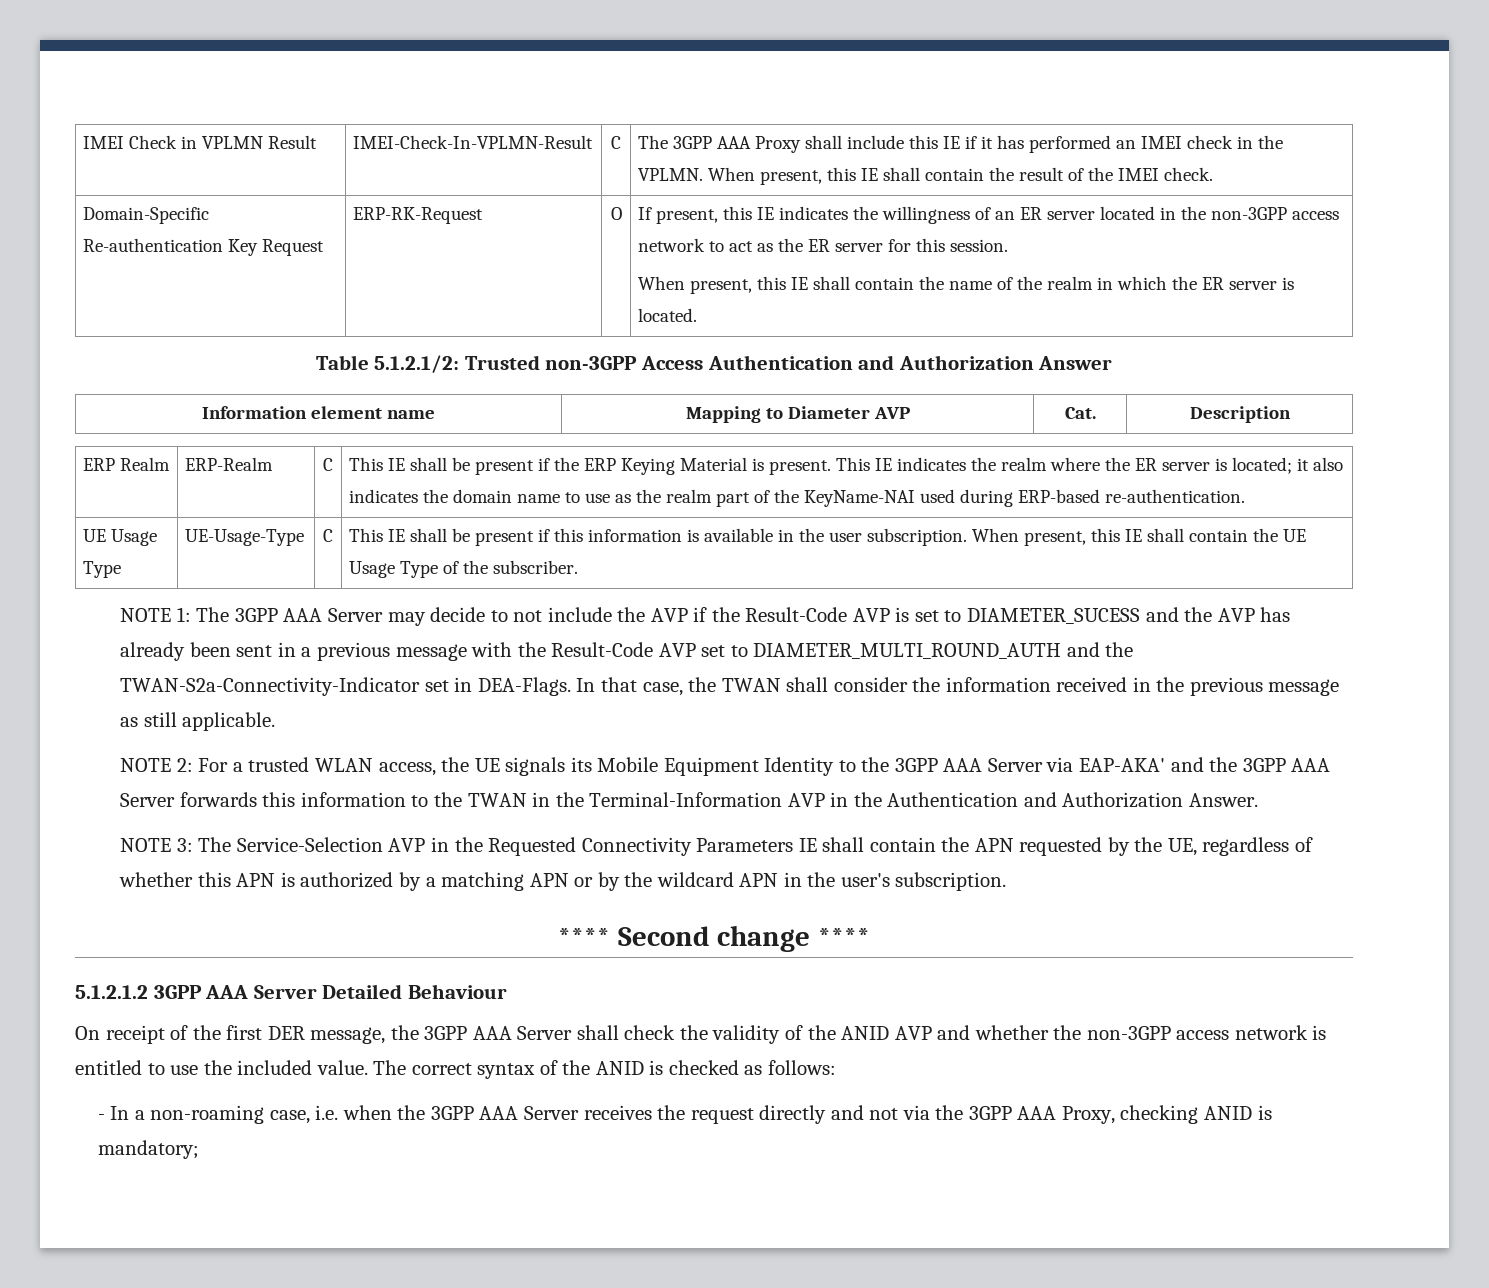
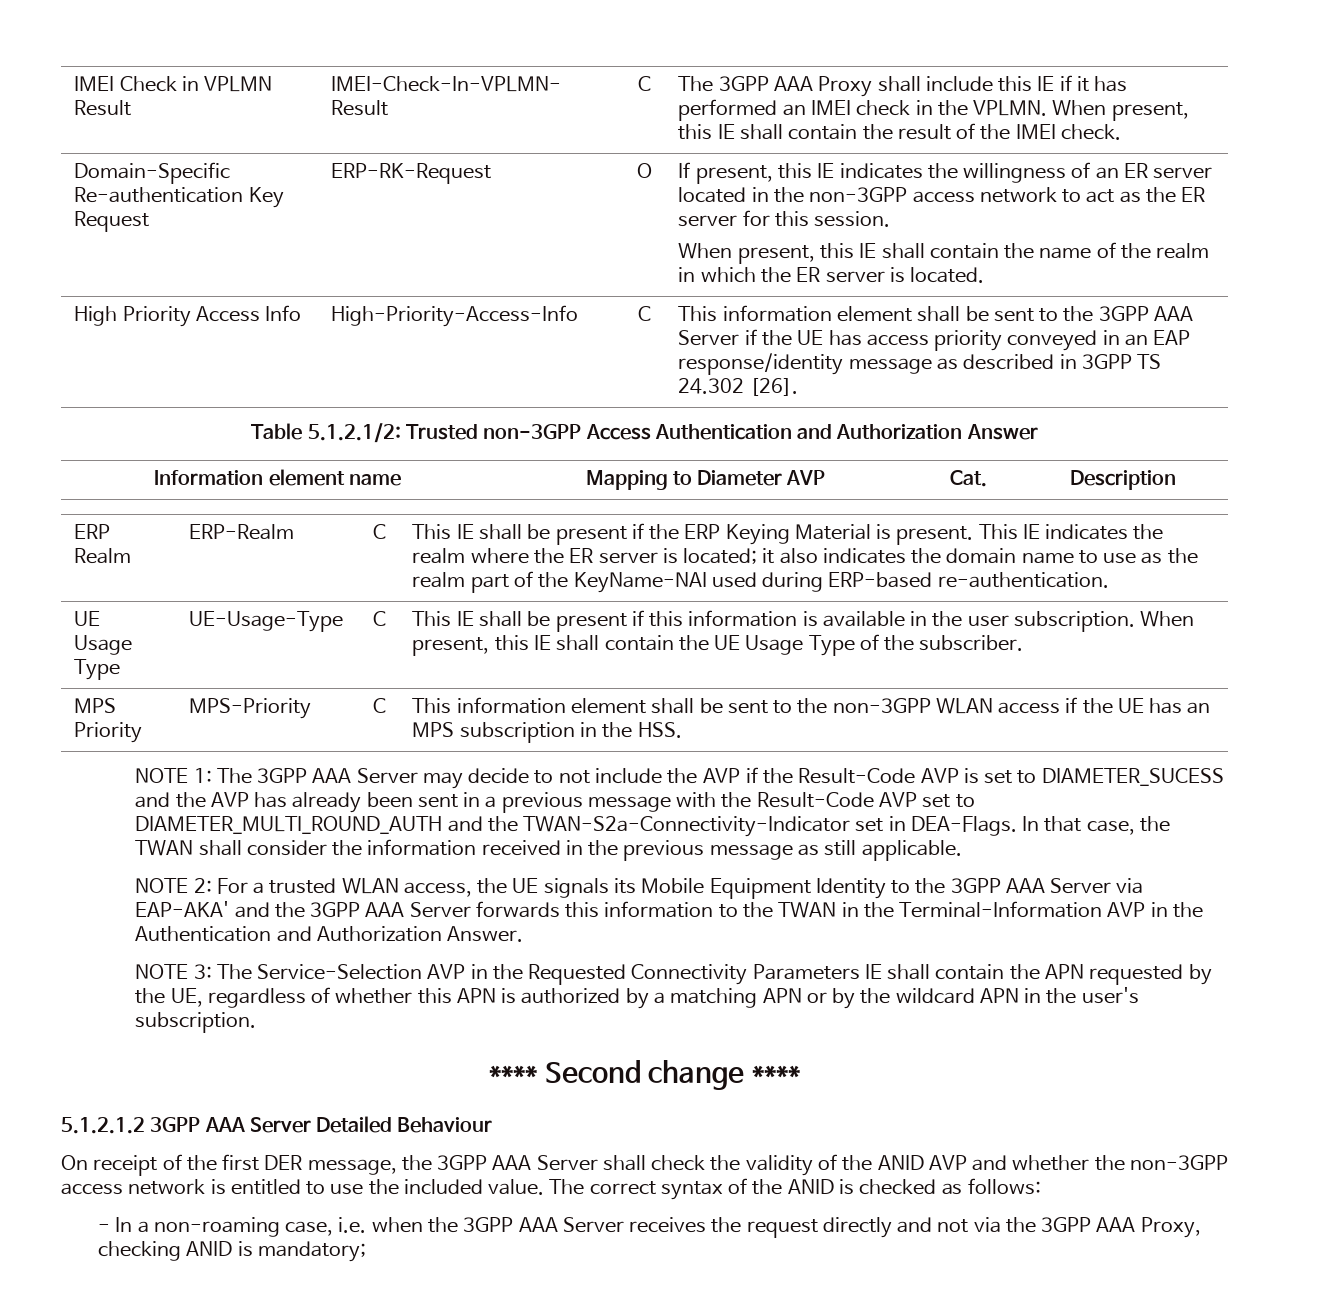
+ High Priority Access Info | High-Priority-Access-Info | C | This information element shall be sent to the 3GPP AAA Server if the UE has access priority conveyed in an EAP response/identity message as described in 3GPP TS 24.302 [26].
+ MPS Priority | MPS-Priority | C | This information element shall be sent to the non-3GPP WLAN access if the UE has an MPS subscription in the HSS.

